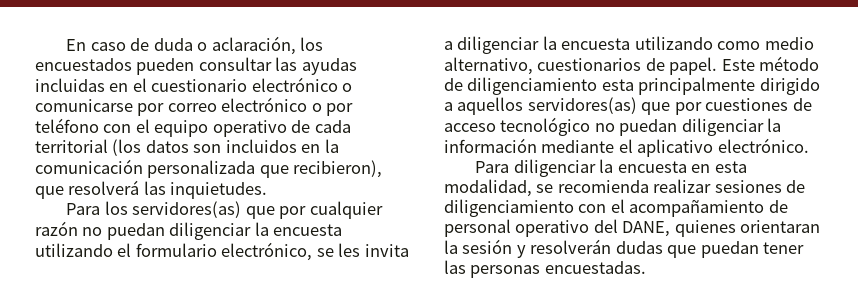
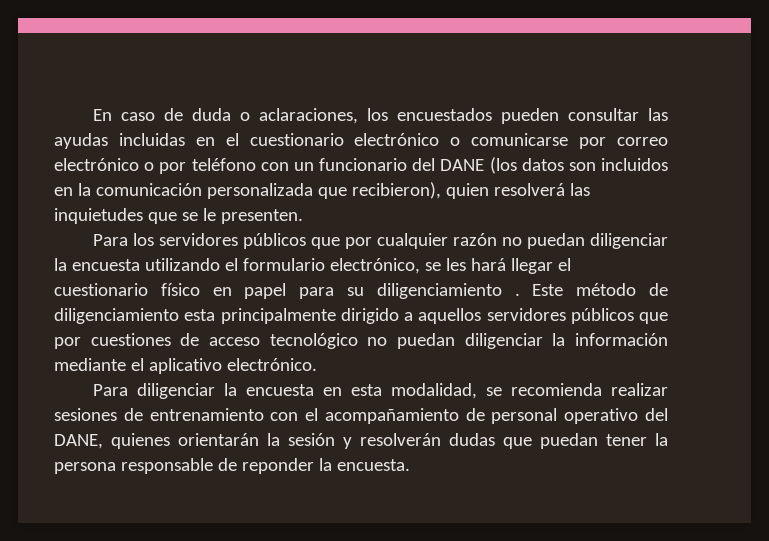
- En caso de duda o aclaración, los encuestados pueden consultar las ayudas incluidas en el cuestionario electrónico o comunicarse por correo electrónico o por teléfono con el equipo operativo de cada territorial (los datos son incluidos en la comunicación personalizada que recibieron), que resolverá las inquietudes.
+ En caso de duda o aclaraciones, los encuestados pueden consultar las ayudas incluidas en el cuestionario electrónico o comunicarse por correo electrónico o por teléfono con un funcionario del DANE (los datos son incluidos en la comunicación personalizada que recibieron), quien resolverá las inquietudes que se le presenten.
- Para los servidores(as) que por cualquier razón no puedan diligenciar la encuesta utilizando el formulario electrónico, se les invita a diligenciar la encuesta utilizando como medio alternativo, cuestionarios de papel.
+ Para los servidores públicos que por cualquier razón no puedan diligenciar la encuesta utilizando el formulario electrónico, se les hará llegar el cuestionario físico en papel para su diligenciamiento .
- Este método de diligenciamiento esta principalmente dirigido a aquellos servidores(as) que por cuestiones de acceso tecnológico no puedan diligenciar la información mediante el aplicativo electrónico.
+ Este método de diligenciamiento esta principalmente dirigido a aquellos servidores públicos que por cuestiones de acceso tecnológico no puedan diligenciar la información mediante el aplicativo electrónico.
- Para diligenciar la encuesta en esta modalidad, se recomienda realizar sesiones de diligenciamiento con el acompañamiento de personal operativo del DANE, quienes orientaran la sesión y resolverán dudas que puedan tener las personas encuestadas.
+ Para diligenciar la encuesta en esta modalidad, se recomienda realizar sesiones de entrenamiento con el acompañamiento de personal operativo del DANE, quienes orientarán la sesión y resolverán dudas que puedan tener la persona responsable de reponder la encuesta.

